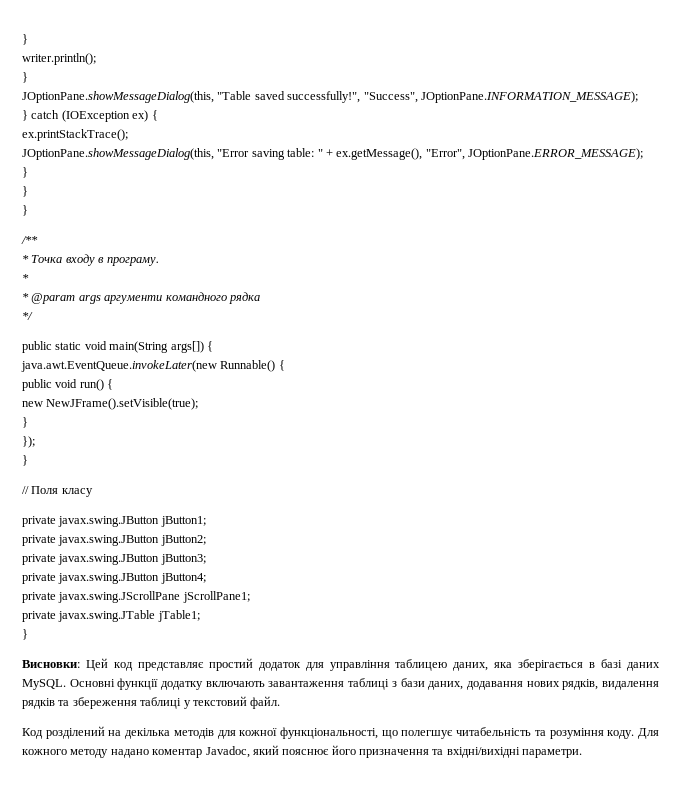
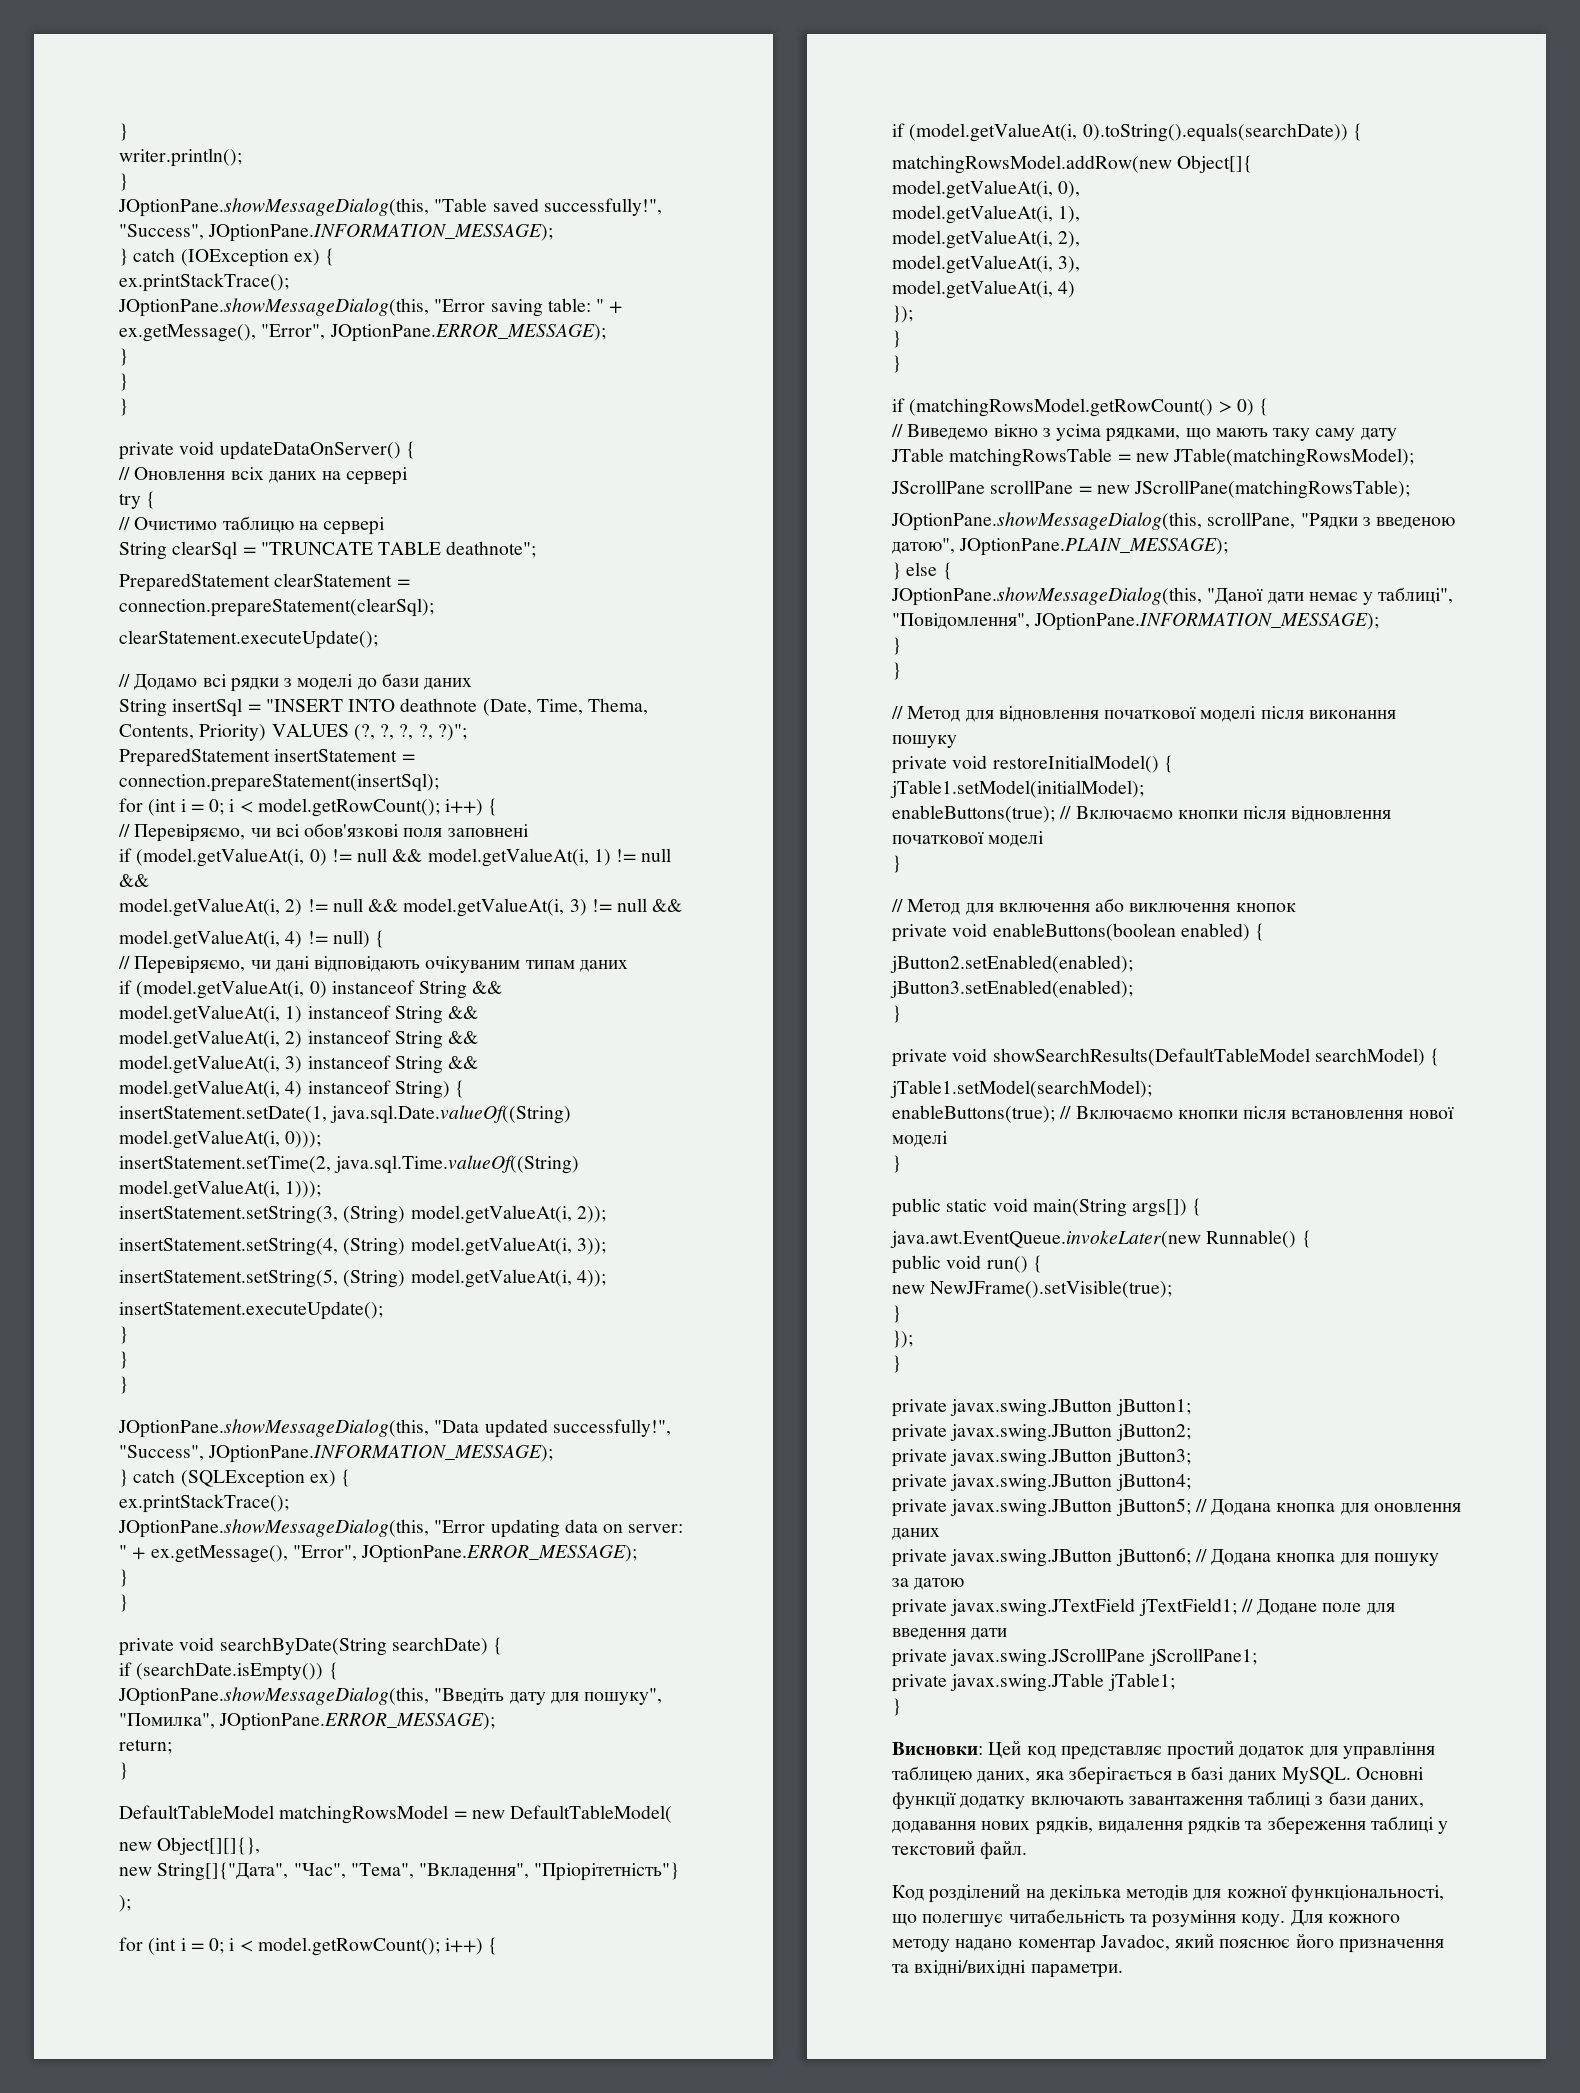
- /**
- * Точка входу в програму.
- *
- * @param args аргументи командного рядка
- */
+ private void updateDataOnServer() {
+ // Оновлення всіх даних на сервері
+ try {
+ // Очистимо таблицю на сервері
+ String clearSql = "TRUNCATE TABLE deathnote";
+ PreparedStatement clearStatement = connection.prepareStatement(clearSql);
+ clearStatement.executeUpdate();
+ // Додамо всі рядки з моделі до бази даних
+ String insertSql = "INSERT INTO deathnote (Date, Time, Thema, Contents, Priority) VALUES (?, ?, ?, ?, ?)";
+ PreparedStatement insertStatement = connection.prepareStatement(insertSql);
+ for (int i = 0; i < model.getRowCount(); i++) {
+ // Перевіряємо, чи всі обов'язкові поля заповнені
+ if (model.getValueAt(i, 0) != null && model.getValueAt(i, 1) != null &&
+ model.getValueAt(i, 2) != null && model.getValueAt(i, 3) != null &&
+ model.getValueAt(i, 4) != null) {
+ // Перевіряємо, чи дані відповідають очікуваним типам даних
+ if (model.getValueAt(i, 0) instanceof String &&
+ model.getValueAt(i, 1) instanceof String &&
+ model.getValueAt(i, 2) instanceof String &&
+ model.getValueAt(i, 3) instanceof String &&
+ model.getValueAt(i, 4) instanceof String) {
+ insertStatement.setDate(1, java.sql.Date.valueOf((String) model.getValueAt(i, 0)));
+ insertStatement.setTime(2, java.sql.Time.valueOf((String) model.getValueAt(i, 1)));
+ insertStatement.setString(3, (String) model.getValueAt(i, 2));
+ insertStatement.setString(4, (String) model.getValueAt(i, 3));
+ insertStatement.setString(5, (String) model.getValueAt(i, 4));
+ insertStatement.executeUpdate();
+ }
+ }
+ }
+ JOptionPane.showMessageDialog(this, "Data updated successfully!", "Success", JOptionPane.INFORMATION_MESSAGE);
+ } catch (SQLException ex) {
+ ex.printStackTrace();
+ JOptionPane.showMessageDialog(this, "Error updating data on server: " + ex.getMessage(), "Error", JOptionPane.ERROR_MESSAGE);
+ }
+ }
+ private void searchByDate(String searchDate) {
+ if (searchDate.isEmpty()) {
+ JOptionPane.showMessageDialog(this, "Введіть дату для пошуку", "Помилка", JOptionPane.ERROR_MESSAGE);
+ return;
+ }
+ DefaultTableModel matchingRowsModel = new DefaultTableModel(
+ new Object[][]{},
+ new String[]{"Дата", "Час", "Тема", "Вкладення", "Пріорітетність"}
+ );
+ for (int i = 0; i < model.getRowCount(); i++) {
+ if (model.getValueAt(i, 0).toString().equals(searchDate)) {
+ matchingRowsModel.addRow(new Object[]{
+ model.getValueAt(i, 0),
+ model.getValueAt(i, 1),
+ model.getValueAt(i, 2),
+ model.getValueAt(i, 3),
+ model.getValueAt(i, 4)
+ });
+ }
+ }
+ if (matchingRowsModel.getRowCount() > 0) {
+ // Виведемо вікно з усіма рядками, що мають таку саму дату
+ JTable matchingRowsTable = new JTable(matchingRowsModel);
+ JScrollPane scrollPane = new JScrollPane(matchingRowsTable);
+ JOptionPane.showMessageDialog(this, scrollPane, "Рядки з введеною датою", JOptionPane.PLAIN_MESSAGE);
+ } else {
+ JOptionPane.showMessageDialog(this, "Даної дати немає у таблиці", "Повідомлення", JOptionPane.INFORMATION_MESSAGE);
+ }
+ }
+ // Метод для відновлення початкової моделі після виконання пошуку
+ private void restoreInitialModel() {
+ jTable1.setModel(initialModel);
+ enableButtons(true); // Включаємо кнопки після відновлення початкової моделі
+ }
+ // Метод для включення або виключення кнопок
+ private void enableButtons(boolean enabled) {
+ jButton2.setEnabled(enabled);
+ jButton3.setEnabled(enabled);
+ }
+ private void showSearchResults(DefaultTableModel searchModel) {
+ jTable1.setModel(searchModel);
+ enableButtons(true); // Включаємо кнопки після встановлення нової моделі
+ }
- // Поля класу
+ private javax.swing.JButton jButton5; // Додана кнопка для оновлення даних
+ private javax.swing.JButton jButton6; // Додана кнопка для пошуку за датою
+ private javax.swing.JTextField jTextField1; // Додане поле для введення дати

